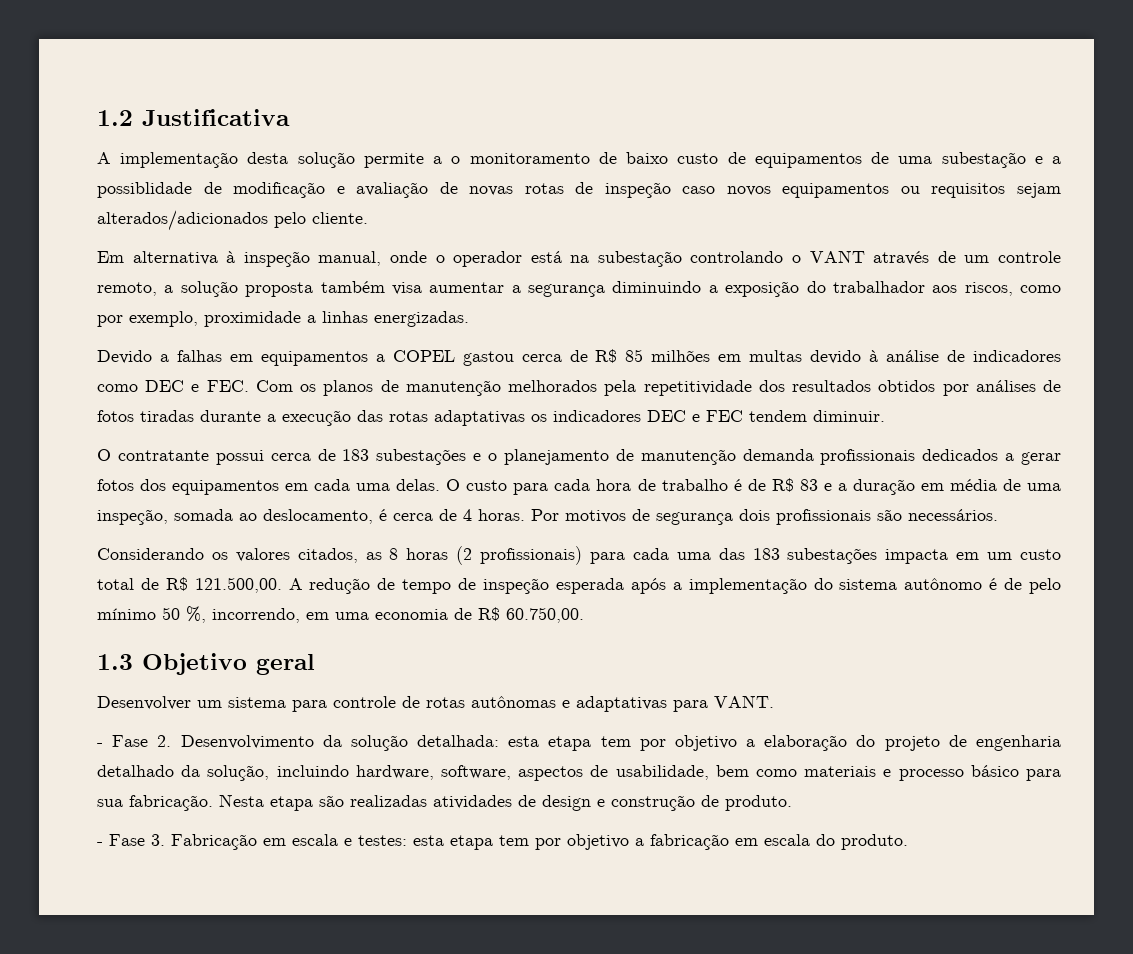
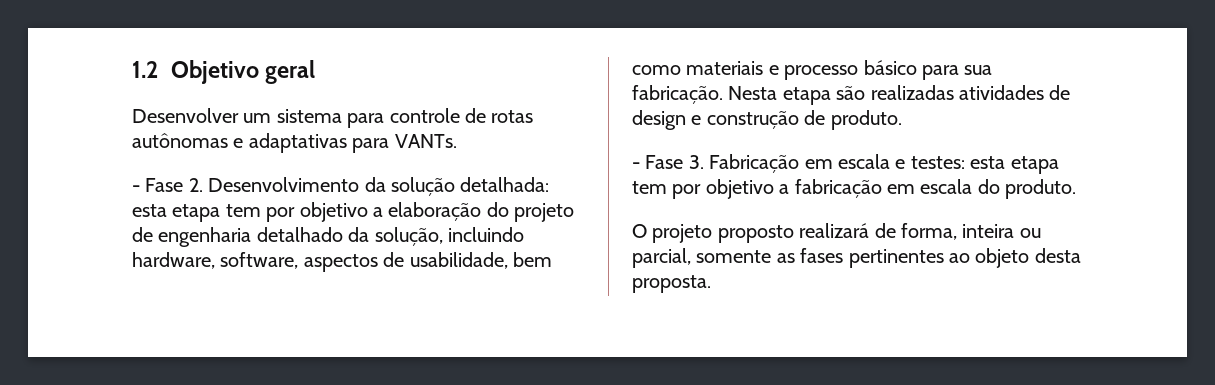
- 1.2 Justificativa
- A implementação desta solução permite a o monitoramento de baixo custo de equipamentos de uma subestação e a possiblidade de modificação e avaliação de novas rotas de inspeção caso novos equipamentos ou requisitos sejam alterados/adicionados pelo cliente.
- Em alternativa à inspeção manual, onde o operador está na subestação controlando o VANT através de um controle remoto, a solução proposta também visa aumentar a segurança diminuindo a exposição do trabalhador aos riscos, como por exemplo, proximidade a linhas energizadas.
- Devido a falhas em equipamentos a COPEL gastou cerca de R$ 85 milhões em multas devido à análise de indicadores como DEC e FEC. Com os planos de manutenção melhorados pela repetitividade dos resultados obtidos por análises de fotos tiradas durante a execução das rotas adaptativas os indicadores DEC e FEC tendem diminuir.
- O contratante possui cerca de 183 subestações e o planejamento de manutenção demanda profissionais dedicados a gerar fotos dos equipamentos em cada uma delas. O custo para cada hora de trabalho é de R$ 83 e a duração em média de uma inspeção, somada ao deslocamento, é cerca de 4 horas. Por motivos de segurança dois profissionais são necessários.
- Considerando os valores citados, as 8 horas (2 profissionais) para cada uma das 183 subestações impacta em um custo total de R$ 121.500,00. A redução de tempo de inspeção esperada após a implementação do sistema autônomo é de pelo mínimo 50 %, incorrendo, em uma economia de R$ 60.750,00.
- 1.3 Objetivo geral
+ 1.2 Objetivo geral
- Desenvolver um sistema para controle de rotas autônomas e adaptativas para VANT.
+ Desenvolver um sistema para controle de rotas autônomas e adaptativas para VANTs.
+ O projeto proposto realizará de forma, inteira ou parcial, somente as fases pertinentes ao objeto desta proposta.

